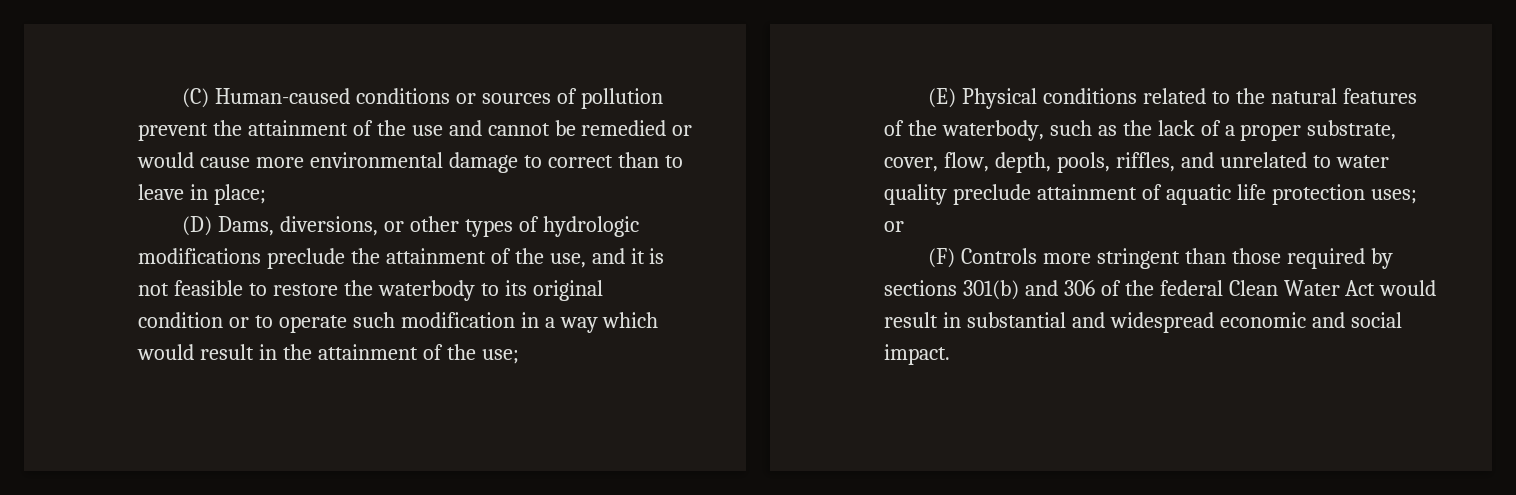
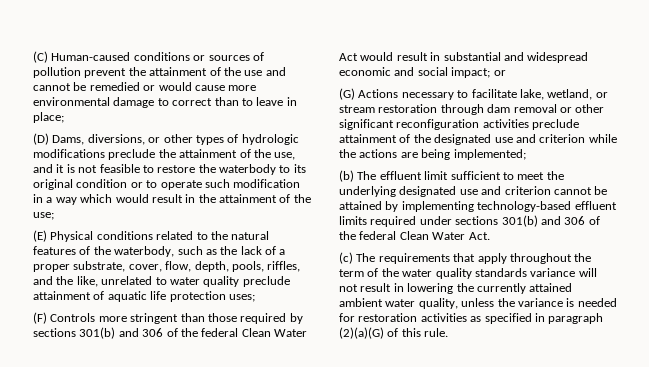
- (E) Physical conditions related to the natural features of the waterbody, such as the lack of a proper substrate, cover, flow, depth, pools, riffles, and unrelated to water quality preclude attainment of aquatic life protection uses; or
+ (E) Physical conditions related to the natural features of the waterbody, such as the lack of a proper substrate, cover, flow, depth, pools, riffles, and the like, unrelated to water quality preclude attainment of aquatic life protection uses;
- (F) Controls more stringent than those required by sections 301(b) and 306 of the federal Clean Water Act would result in substantial and widespread economic and social impact.
+ (F) Controls more stringent than those required by sections 301(b) and 306 of the federal Clean Water Act would result in substantial and widespread economic and social impact; or
+ (G) Actions necessary to facilitate lake, wetland, or stream restoration through dam removal or other significant reconfiguration activities preclude attainment of the designated use and criterion while the actions are being implemented;
+ (b) The effluent limit sufficient to meet the underlying designated use and criterion cannot be attained by implementing technology-based effluent limits required under sections 301(b) and 306 of the federal Clean Water Act.
+ (c) The requirements that apply throughout the term of the water quality standards variance will not result in lowering the currently attained ambient water quality, unless the variance is needed for restoration activities as specified in paragraph (2)(a)(G) of this rule.

